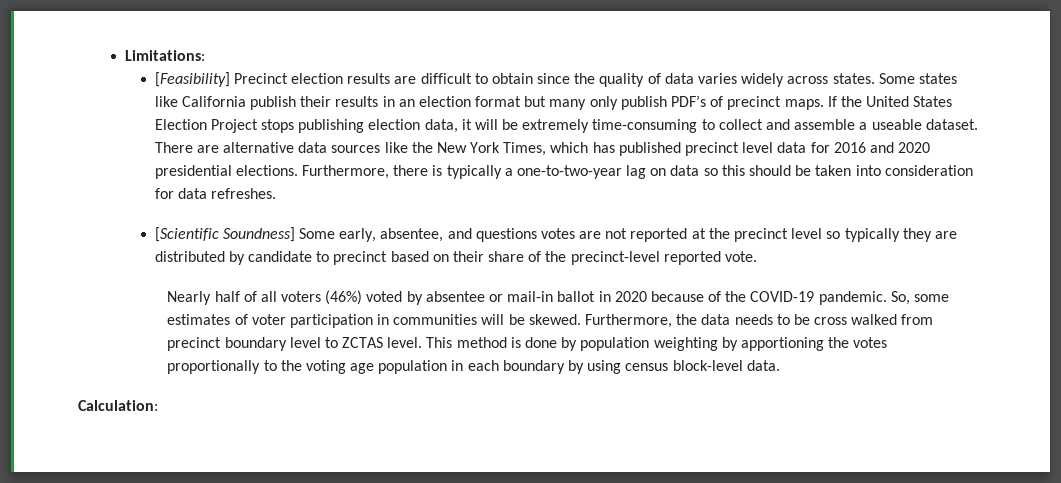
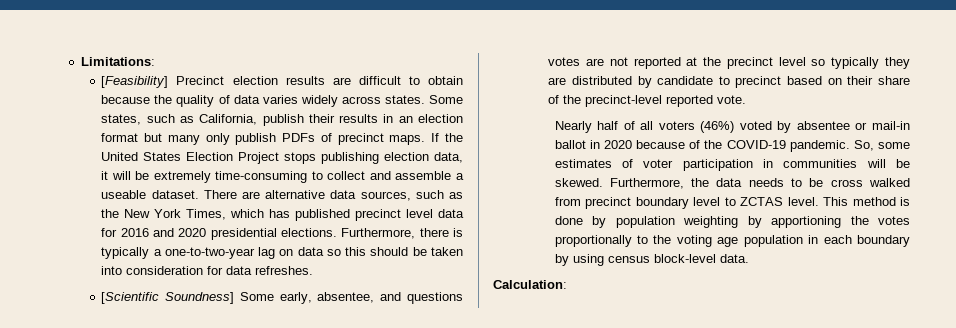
- [Feasibility] Precinct election results are difficult to obtain since the quality of data varies widely across states.
+ [Feasibility] Precinct election results are difficult to obtain because the quality of data varies widely across states.
- Some states like California publish their results in an election format but many only publish PDF’s of precinct maps.
+ Some states, such as California, publish their results in an election format but many only publish PDFs of precinct maps.
- There are alternative data sources like the New York Times, which has published precinct level data for 2016 and 2020 presidential elections.
+ There are alternative data sources, such as the New York Times, which has published precinct level data for 2016 and 2020 presidential elections.

